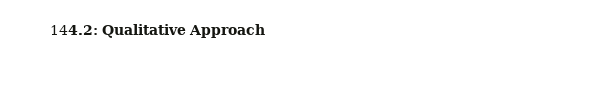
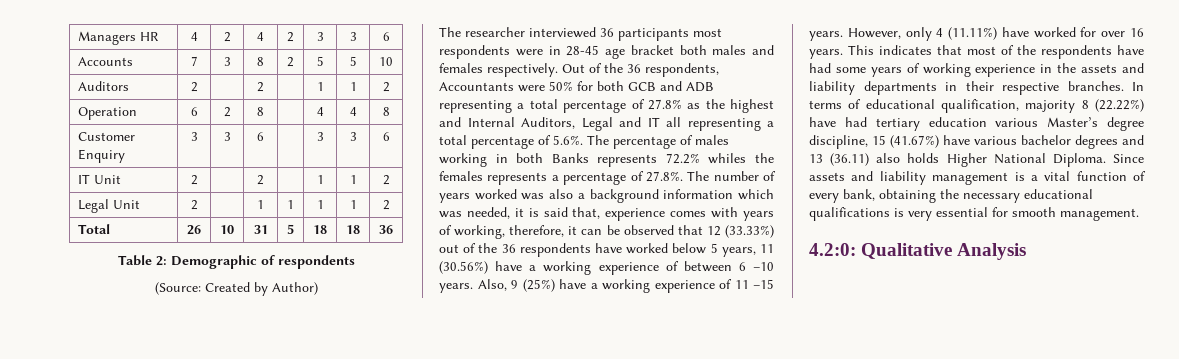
- 144.2: Qualitative Approach
+ Managers HR | 4 | 2 | 4 | 2 | 3 | 3 | 6
+ Accounts | 7 | 3 | 8 | 2 | 5 | 5 | 10
+ Auditors | 2 | | 2 | | 1 | 1 | 2
+ Operation | 6 | 2 | 8 | | 4 | 4 | 8
+ Customer Enquiry | 3 | 3 | 6 | | 3 | 3 | 6
+ IT Unit | 2 | | 2 | | 1 | 1 | 2
+ Legal Unit | 2 | | 1 | 1 | 1 | 1 | 2
+ Total | 26 | 10 | 31 | 5 | 18 | 18 | 36
+ Table 2: Demographic of respondents
+ (Source: Created by Author)
+ The researcher interviewed 36 participants most respondents were in 28-45 age bracket both males and females respectively. Out of the 36 respondents, Accountants were 50% for both GCB and ADB representing a total percentage of 27.8% as the highest and Internal Auditors, Legal and IT all representing a total percentage of 5.6%. The percentage of males working in both Banks represents 72.2% whiles the females represents a percentage of 27.8%. The number of years worked was also a background information which was needed, it is said that, experience comes with years of working, therefore, it can be observed that 12 (33.33%) out of the 36 respondents have worked below 5 years, 11 (30.56%) have a working experience of between 6 –10 years. Also, 9 (25%) have a working experience of 11 –15 years. However, only 4 (11.11%) have worked for over 16 years. This indicates that most of the respondents have had some years of working experience in the assets and liability departments in their respective branches. In terms of educational qualification, majority 8 (22.22%) have had tertiary education various Master’s degree discipline, 15 (41.67%) have various bachelor degrees and 13 (36.11) also holds Higher National Diploma. Since assets and liability management is a vital function of every bank, obtaining the necessary educational qualifications is very essential for smooth management.
+ 4.2:0: Qualitative Analysis

